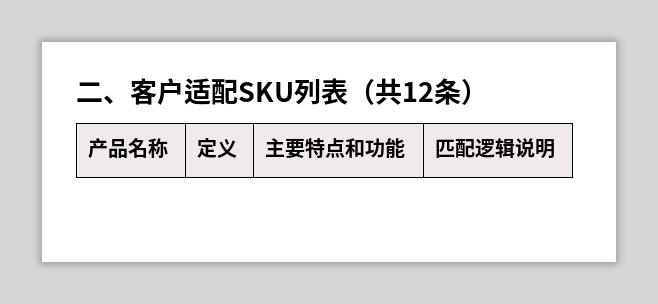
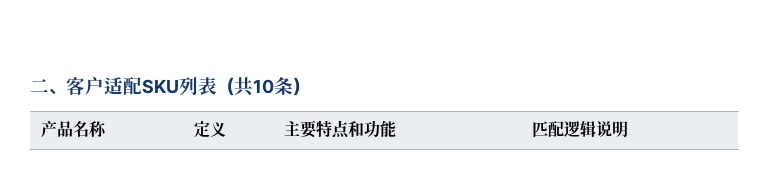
- 二、客户适配SKU列表（共12条）
+ 二、客户适配SKU列表（共10条）

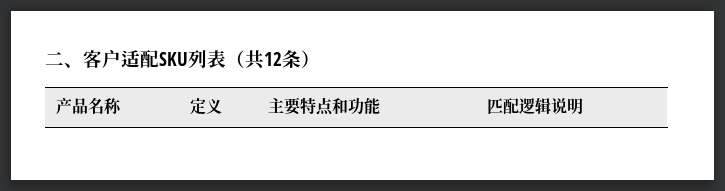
- 二、客户适配SKU列表（共10条）
+ 二、客户适配SKU列表（共12条）

